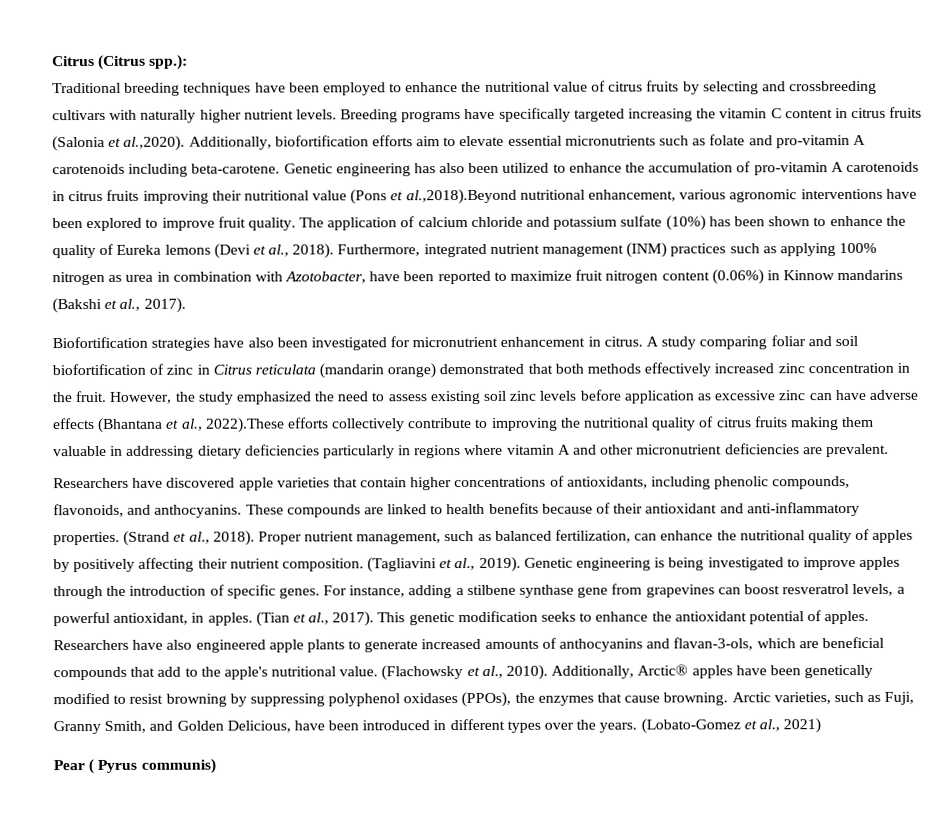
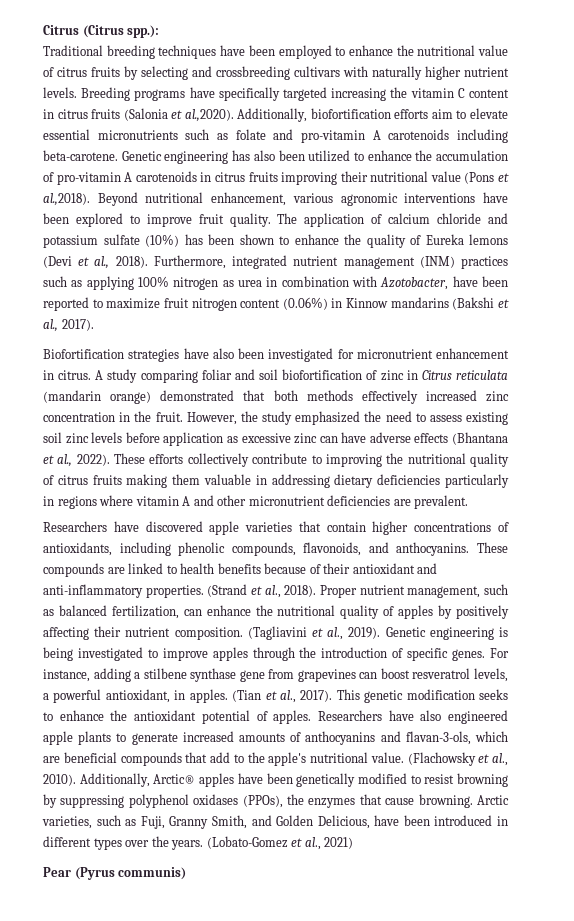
- Genetic engineering has also been utilized to enhance the accumulation of pro-vitamin A carotenoids in citrus fruits improving their nutritional value (Pons et al.,2018).Beyond nutritional enhancement, various agronomic interventions have been explored to improve fruit quality.
+ Genetic engineering has also been utilized to enhance the accumulation of pro-vitamin A carotenoids in citrus fruits improving their nutritional value (Pons et al.,2018). Beyond nutritional enhancement, various agronomic interventions have been explored to improve fruit quality.
- However, the study emphasized the need to assess existing soil zinc levels before application as excessive zinc can have adverse effects (Bhantana et al., 2022).These efforts collectively contribute to improving the nutritional quality of citrus fruits making them valuable in addressing dietary deficiencies particularly in regions where vitamin A and other micronutrient deficiencies are prevalent.
+ However, the study emphasized the need to assess existing soil zinc levels before application as excessive zinc can have adverse effects (Bhantana et al., 2022). These efforts collectively contribute to improving the nutritional quality of citrus fruits making them valuable in addressing dietary deficiencies particularly in regions where vitamin A and other micronutrient deficiencies are prevalent.
- Pear ( Pyrus communis)
+ Pear (Pyrus communis)

